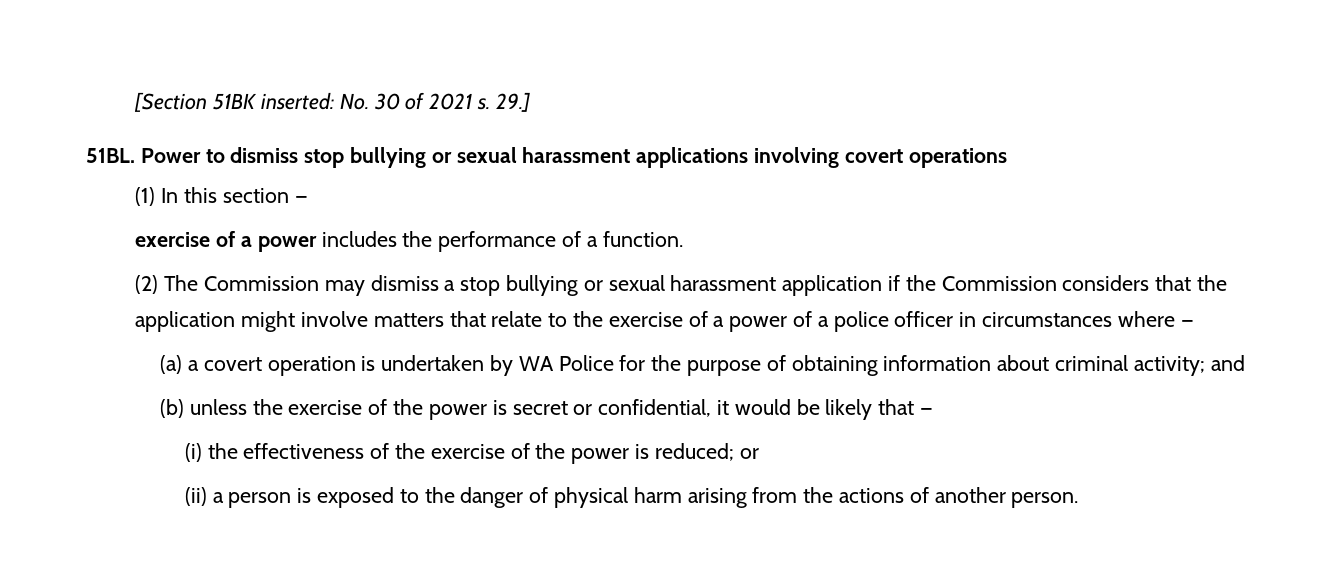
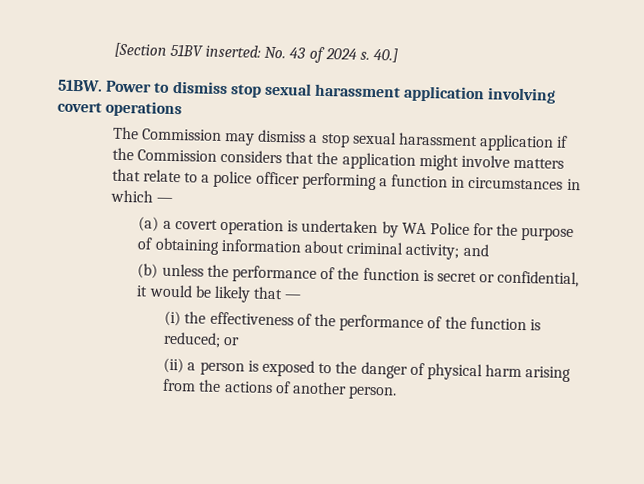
- [Section 51BK inserted: No. 30 of 2021 s. 29.]
- 51BL.
+ [Section 51BV inserted: No. 43 of 2024 s. 40.]
+ 51BW.
- Power to dismiss stop bullying or sexual harassment applications involving covert operations
+ Power to dismiss stop sexual harassment application involving covert operations
- (1) In this section —
- exercise of a power includes the performance of a function.
- (2) The Commission may dismiss a stop bullying or sexual harassment application if the Commission considers that the application might involve matters that relate to the exercise of a power of a police officer in circumstances where —
+ The Commission may dismiss a stop sexual harassment application if the Commission considers that the application might involve matters that relate to a police officer performing a function in circumstances in which —
- (b) unless the exercise of the power is secret or confidential, it would be likely that —
+ (b) unless the performance of the function is secret or confidential, it would be likely that —
- (i) the effectiveness of the exercise of the power is reduced; or
+ (i) the effectiveness of the performance of the function is reduced; or

